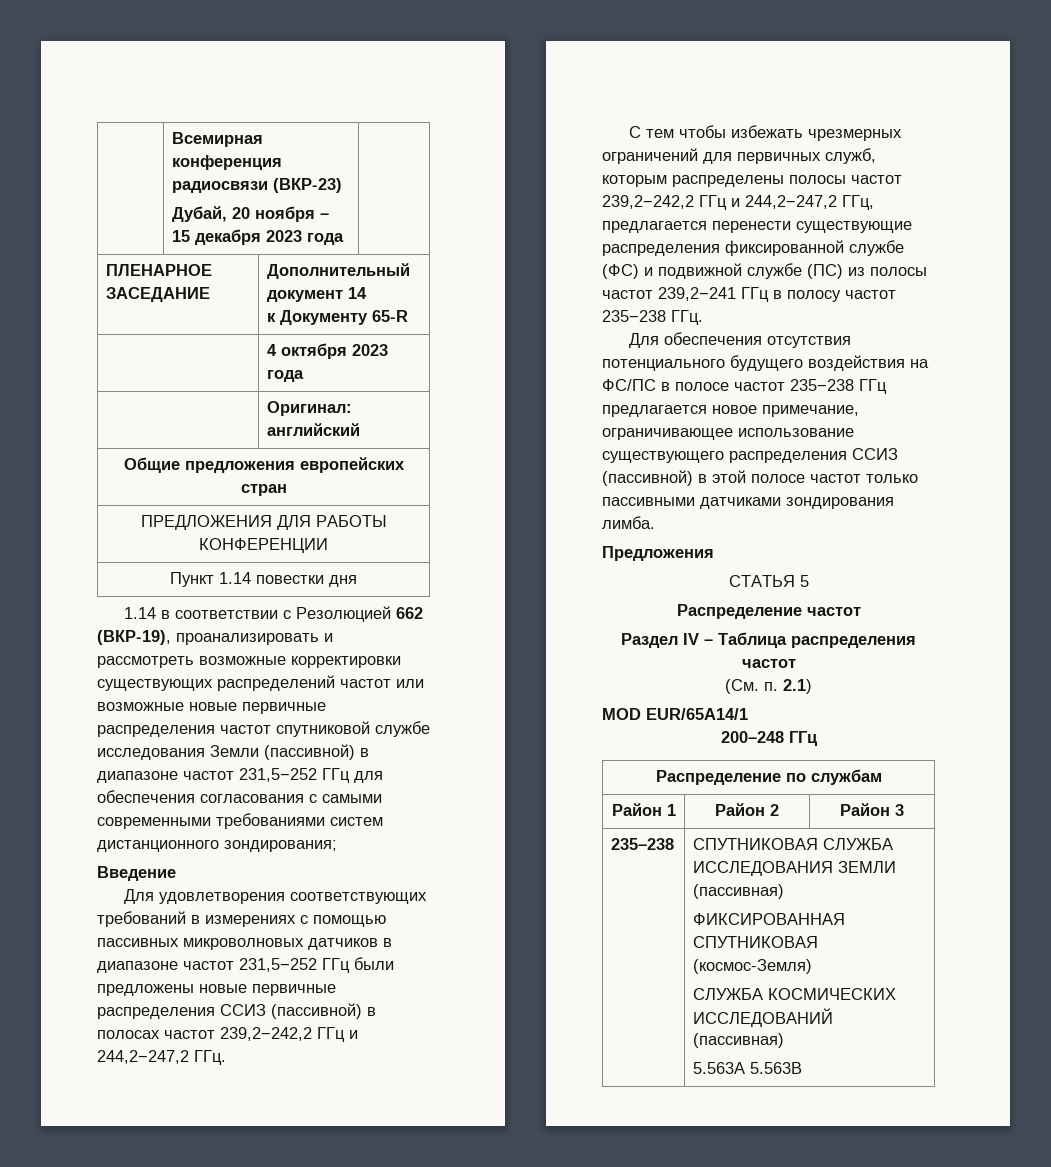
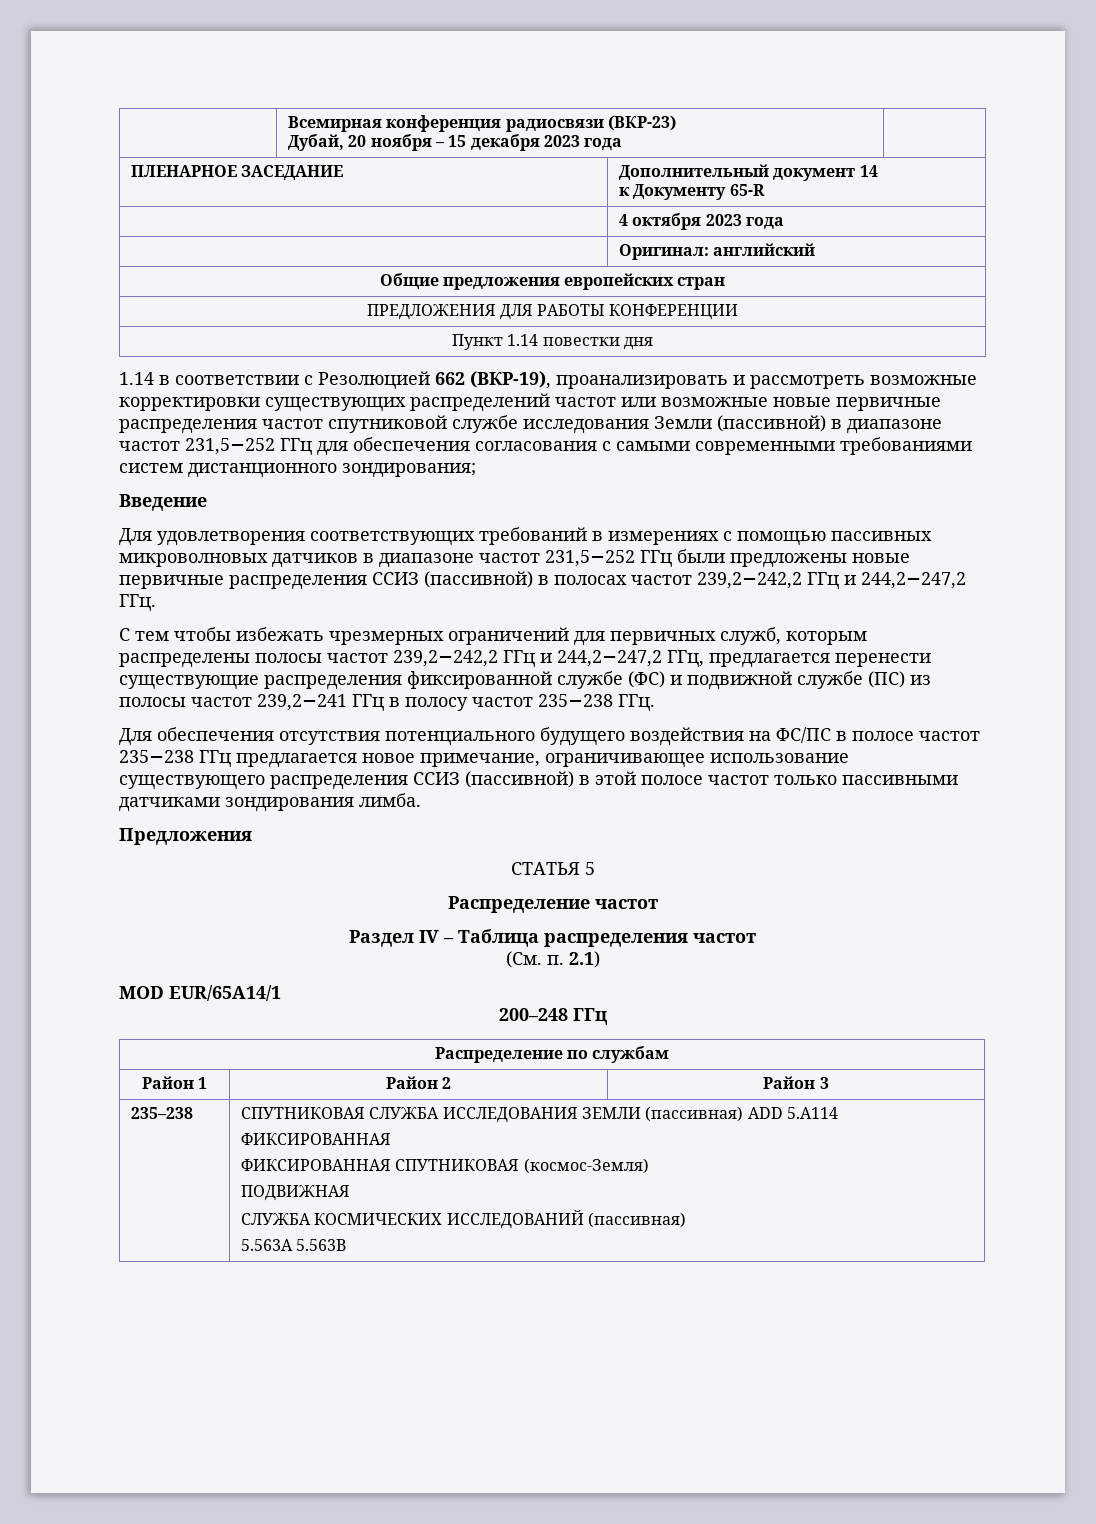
- 235–238 | СПУТНИКОВАЯ СЛУЖБА ИССЛЕДОВАНИЯ ЗЕМЛИ (пассивная)
+ 235–238 | СПУТНИКОВАЯ СЛУЖБА ИССЛЕДОВАНИЯ ЗЕМЛИ (пассивная) ADD 5.A114
+ ФИКСИРОВАННАЯ
  ФИКСИРОВАННАЯ СПУТНИКОВАЯ (космос-Земля)
+ ПОДВИЖНАЯ

